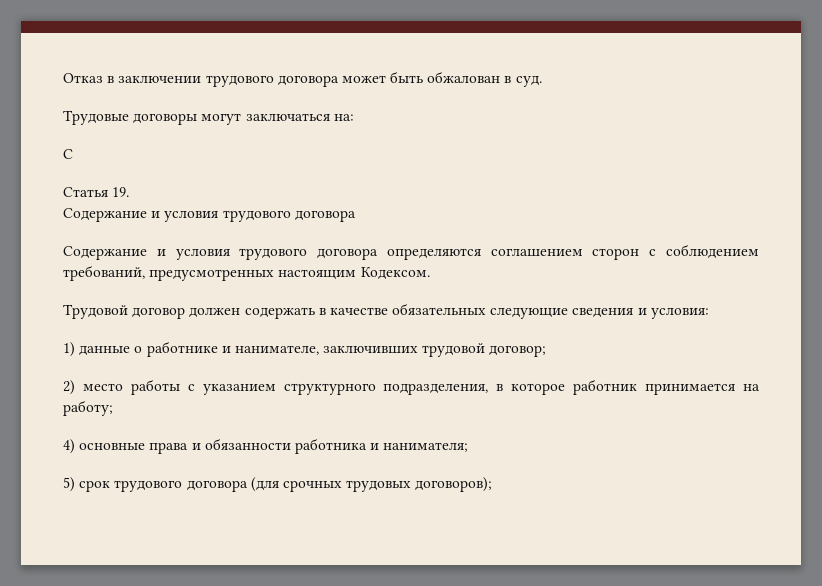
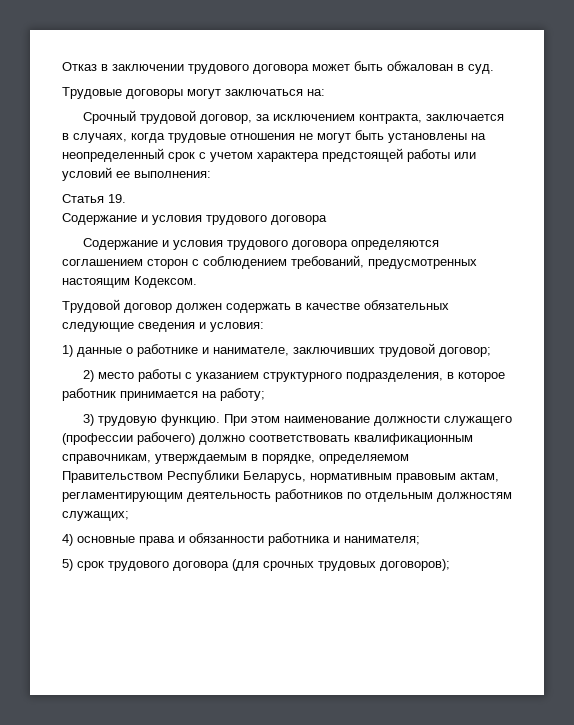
- С
+ Срочный трудовой договор, за исключением контракта, заключается в случаях, когда трудовые отношения не могут быть установлены на неопределенный срок с учетом характера предстоящей работы или условий ее выполнения:
+ 3) трудовую функцию. При этом наименование должности служащего (профессии рабочего) должно соответствовать квалификационным справочникам, утверждаемым в порядке, определяемом Правительством Республики Беларусь, нормативным правовым актам, регламентирующим деятельность работников по отдельным должностям служащих;

